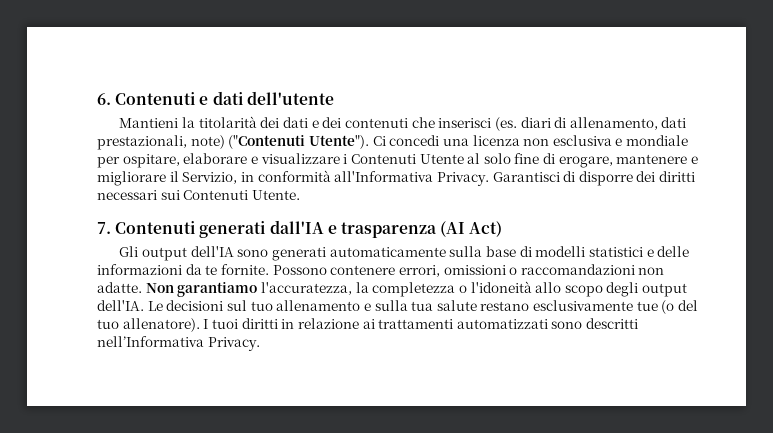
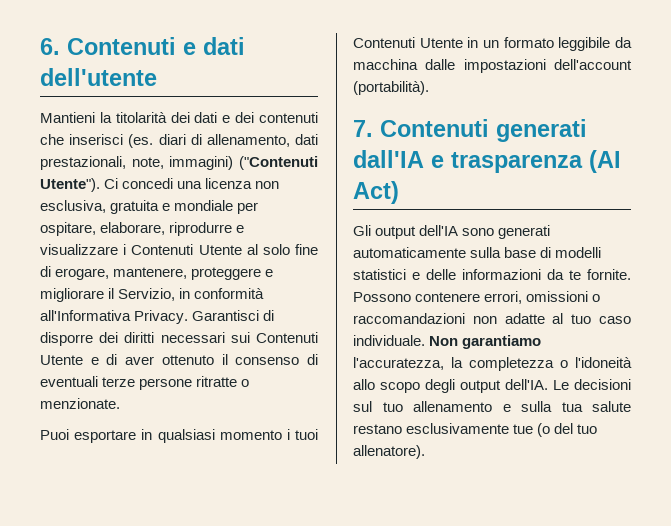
- Mantieni la titolarità dei dati e dei contenuti che inserisci (es. diari di allenamento, dati prestazionali, note) ("Contenuti Utente").
+ Mantieni la titolarità dei dati e dei contenuti che inserisci (es. diari di allenamento, dati prestazionali, note, immagini) ("Contenuti Utente").
- Ci concedi una licenza non esclusiva e mondiale per ospitare, elaborare e visualizzare i Contenuti Utente al solo fine di erogare, mantenere e migliorare il Servizio, in conformità all'Informativa Privacy.
+ Ci concedi una licenza non esclusiva, gratuita e mondiale per ospitare, elaborare, riprodurre e visualizzare i Contenuti Utente al solo fine di erogare, mantenere, proteggere e migliorare il Servizio, in conformità all'Informativa Privacy.
- Garantisci di disporre dei diritti necessari sui Contenuti Utente.
+ Garantisci di disporre dei diritti necessari sui Contenuti Utente e di aver ottenuto il consenso di eventuali terze persone ritratte o menzionate.
+ Puoi esportare in qualsiasi momento i tuoi Contenuti Utente in un formato leggibile da macchina dalle impostazioni dell'account (portabilità).
- Possono contenere errori, omissioni o raccomandazioni non adatte.
+ Possono contenere errori, omissioni o raccomandazioni non adatte al tuo caso individuale.
- I tuoi diritti in relazione ai trattamenti automatizzati sono descritti nell’Informativa Privacy.

